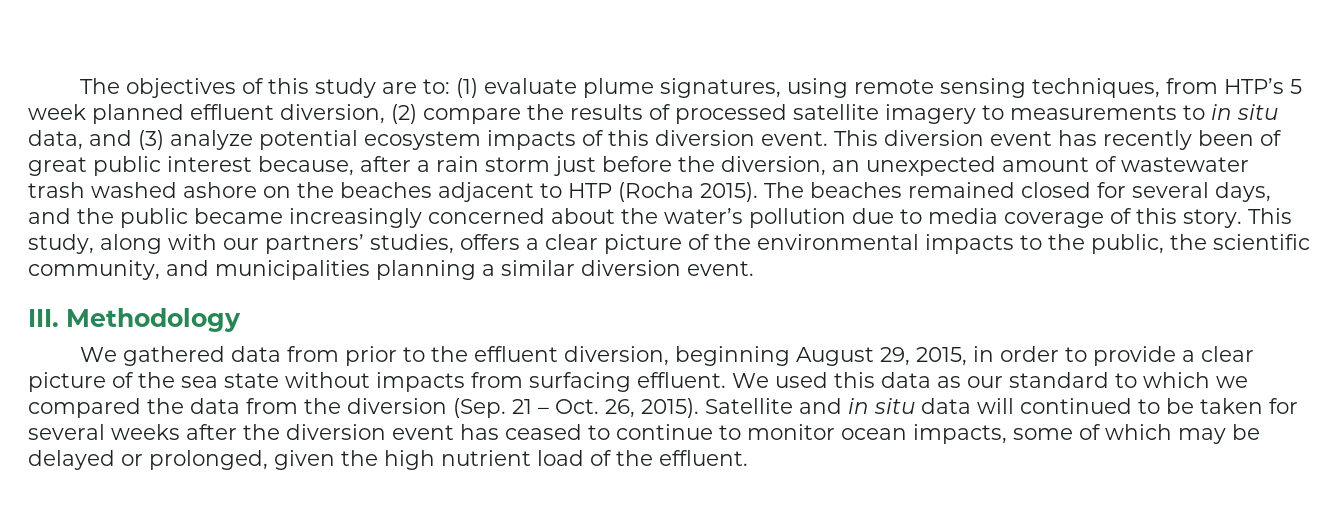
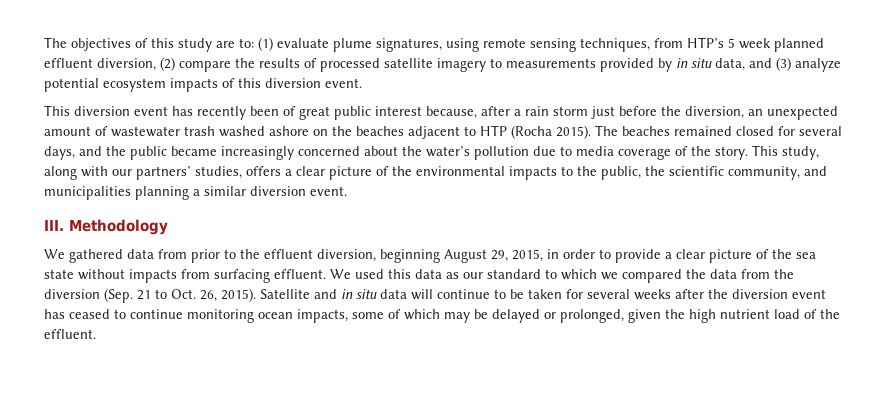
- (1) evaluate plume signatures, using remote sensing techniques, from HTP’s 5 week planned effluent diversion, (2) compare the results of processed satellite imagery to measurements to in situ data, and (3) analyze potential ecosystem impacts of this diversion event. This diversion event has recently been of great public interest because, after a rain storm just before the diversion, an unexpected amount of wastewater trash washed ashore on the beaches adjacent to HTP (Rocha 2015).
+ (1) evaluate plume signatures, using remote sensing techniques, from HTP’s 5 week planned effluent diversion, (2) compare the results of processed satellite imagery to measurements provided by in situ data, and (3) analyze potential ecosystem impacts of this diversion event.
+ This diversion event has recently been of great public interest because, after a rain storm just before the diversion, an unexpected amount of wastewater trash washed ashore on the beaches adjacent to HTP (Rocha 2015).
- The beaches remained closed for several days, and the public became increasingly concerned about the water’s pollution due to media coverage of this story.
+ The beaches remained closed for several days, and the public became increasingly concerned about the water’s pollution due to media coverage of the story.
- We used this data as our standard to which we compared the data from the diversion (Sep. 21 – Oct. 26, 2015).
+ We used this data as our standard to which we compared the data from the diversion (Sep. 21 to Oct. 26, 2015).
- Satellite and in situ data will continued to be taken for several weeks after the diversion event has ceased to continue to monitor ocean impacts, some of which may be delayed or prolonged, given the high nutrient load of the effluent.
+ Satellite and in situ data will continue to be taken for several weeks after the diversion event has ceased to continue monitoring ocean impacts, some of which may be delayed or prolonged, given the high nutrient load of the effluent.

